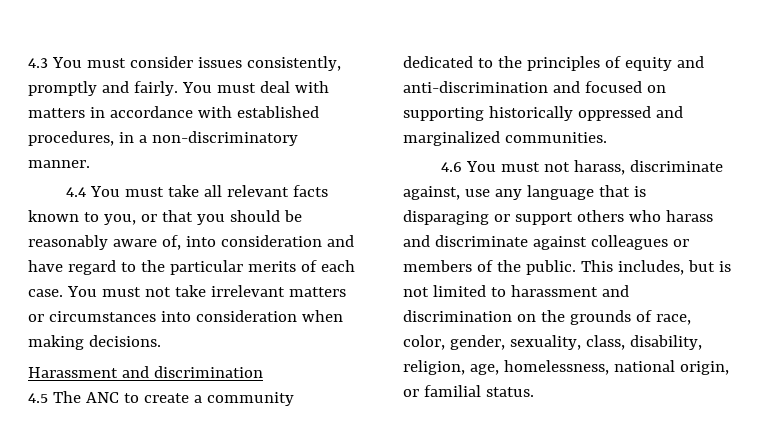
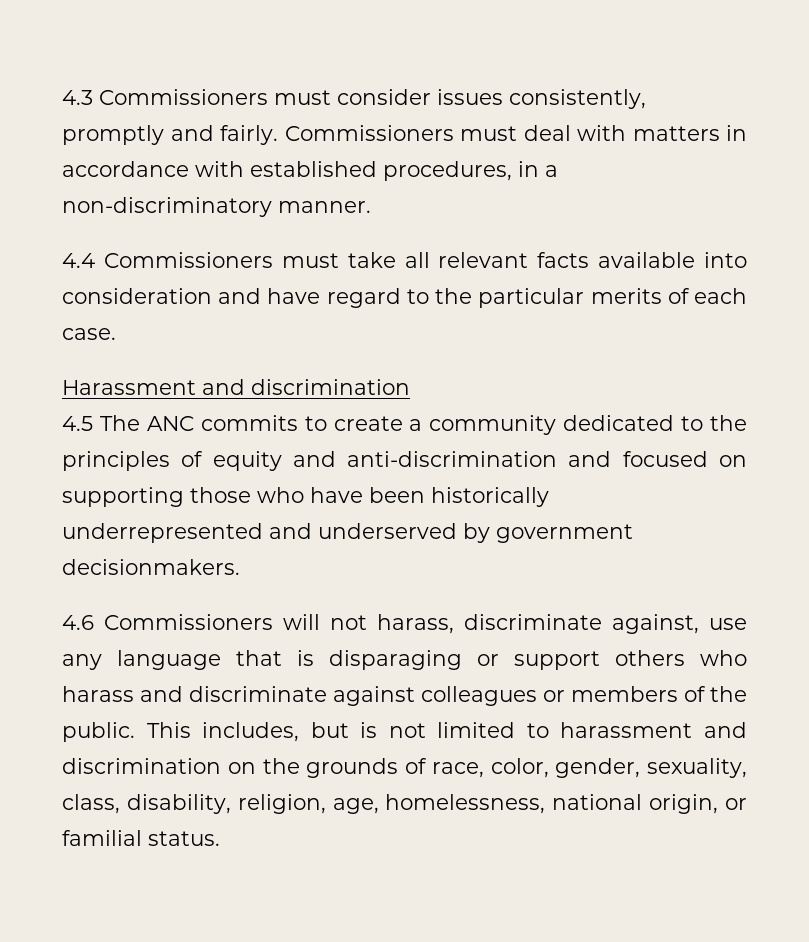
- 4.3 You must consider issues consistently, promptly and fairly.
+ 4.3 Commissioners must consider issues consistently, promptly and fairly.
- You must deal with matters in accordance with established procedures, in a non-discriminatory manner.
+ Commissioners must deal with matters in accordance with established procedures, in a non-discriminatory manner.
- 4.4 You must take all relevant facts known to you, or that you should be reasonably aware of, into consideration and have regard to the particular merits of each case. You must not take irrelevant matters or circumstances into consideration when making decisions.
+ 4.4 Commissioners must take all relevant facts available into consideration and have regard to the particular merits of each case.
- 4.5 The ANC to create a community dedicated to the principles of equity and anti-discrimination and focused on supporting historically oppressed and marginalized communities.
+ 4.5 The ANC commits to create a community dedicated to the principles of equity and anti-discrimination and focused on supporting those who have been historically underrepresented and underserved by government decisionmakers.
- 4.6 You must not harass, discriminate against, use any language that is disparaging or support others who harass and discriminate against colleagues or members of the public.
+ 4.6 Commissioners will not harass, discriminate against, use any language that is disparaging or support others who harass and discriminate against colleagues or members of the public.

